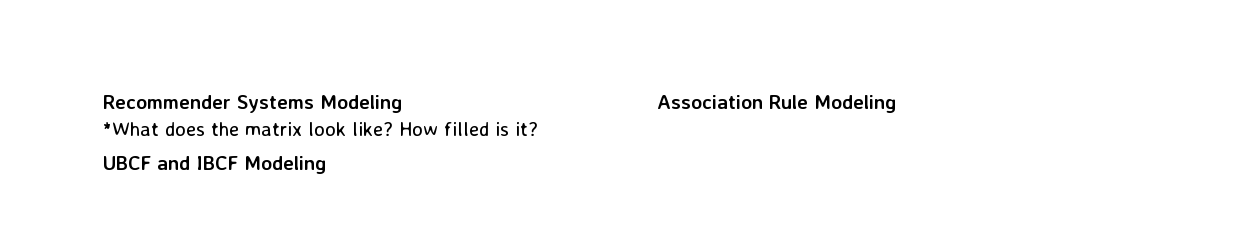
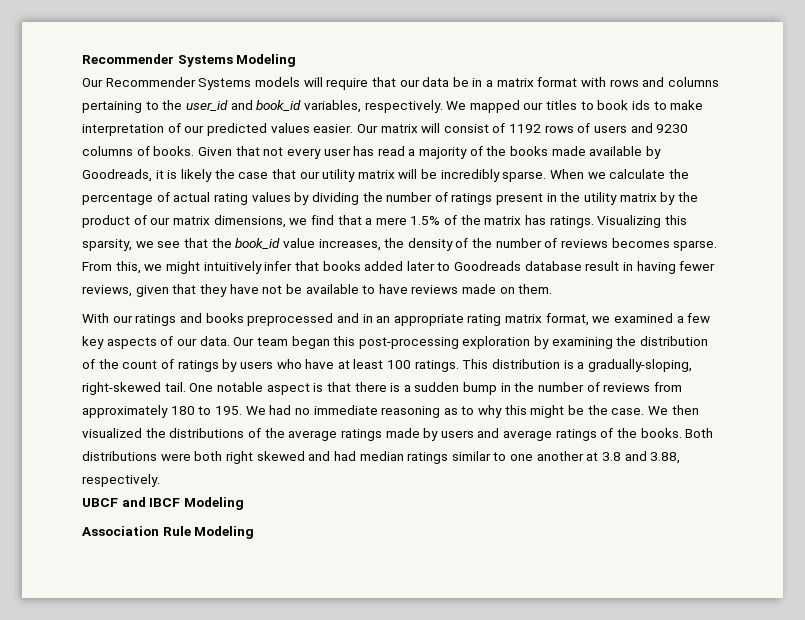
- *What does the matrix look like? How filled is it?
+ Our Recommender Systems models will require that our data be in a matrix format with rows and columns pertaining to the user_id and book_id variables, respectively. We mapped our titles to book ids to make interpretation of our predicted values easier. Our matrix will consist of 1192 rows of users and 9230 columns of books. Given that not every user has read a majority of the books made available by Goodreads, it is likely the case that our utility matrix will be incredibly sparse. When we calculate the percentage of actual rating values by dividing the number of ratings present in the utility matrix by the product of our matrix dimensions, we find that a mere 1.5% of the matrix has ratings. Visualizing this sparsity, we see that the book_id value increases, the density of the number of reviews becomes sparse. From this, we might intuitively infer that books added later to Goodreads database result in having fewer reviews, given that they have not be available to have reviews made on them.
+ With our ratings and books preprocessed and in an appropriate rating matrix format, we examined a few key aspects of our data. Our team began this post-processing exploration by examining the distribution of the count of ratings by users who have at least 100 ratings. This distribution is a gradually-sloping, right-skewed tail. One notable aspect is that there is a sudden bump in the number of reviews from approximately 180 to 195. We had no immediate reasoning as to why this might be the case. We then visualized the distributions of the average ratings made by users and average ratings of the books. Both distributions were both right skewed and had median ratings similar to one another at 3.8 and 3.88, respectively.

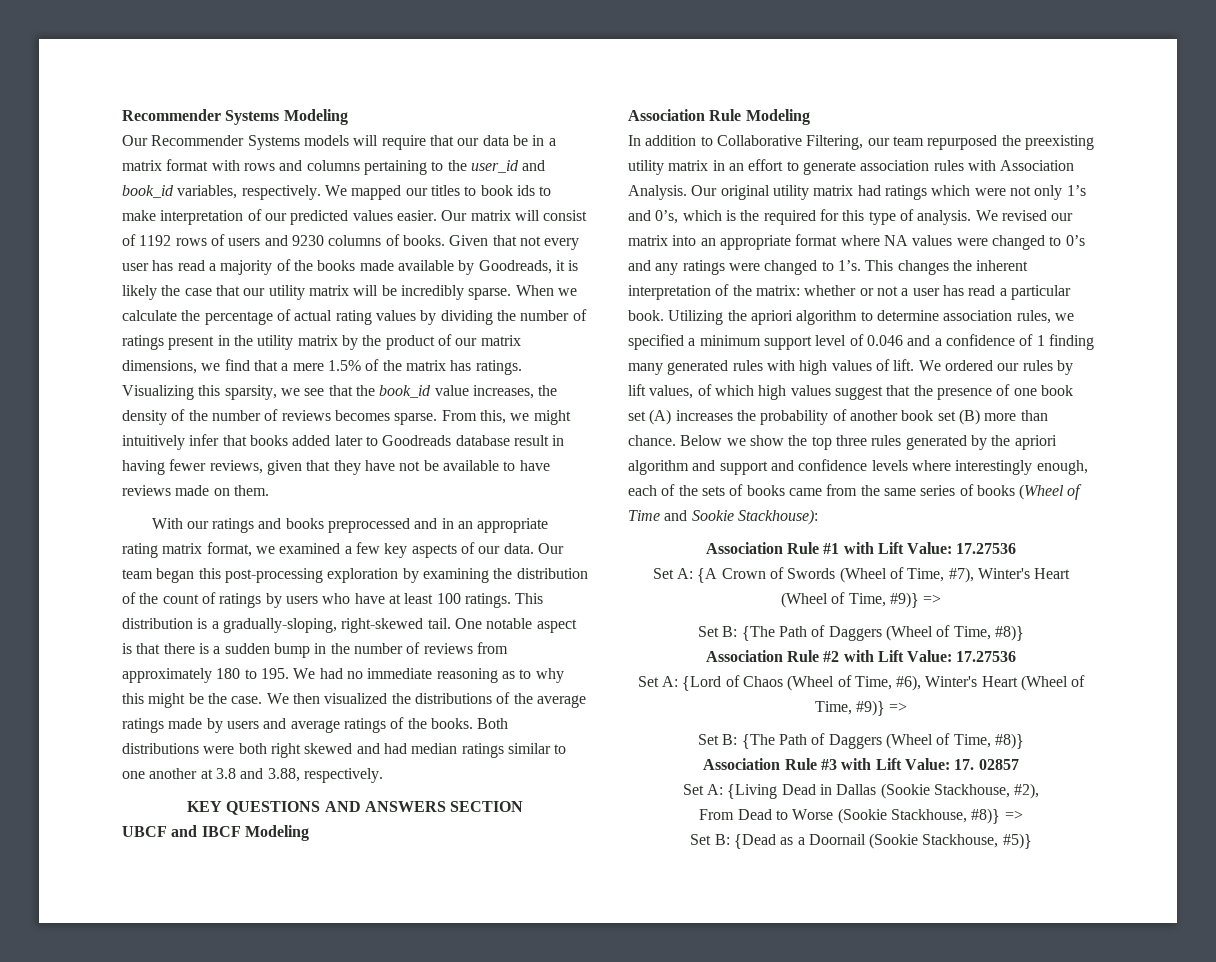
+ KEY QUESTIONS AND ANSWERS SECTION
+ In addition to Collaborative Filtering, our team repurposed the preexisting utility matrix in an effort to generate association rules with Association Analysis. Our original utility matrix had ratings which were not only 1’s and 0’s, which is the required for this type of analysis. We revised our matrix into an appropriate format where NA values were changed to 0’s and any ratings were changed to 1’s. This changes the inherent interpretation of the matrix: whether or not a user has read a particular book. Utilizing the apriori algorithm to determine association rules, we specified a minimum support level of 0.046 and a confidence of 1 finding many generated rules with high values of lift. We ordered our rules by lift values, of which high values suggest that the presence of one book set (A) increases the probability of another book set (B) more than chance. Below we show the top three rules generated by the apriori algorithm and support and confidence levels where interestingly enough, each of the sets of books came from the same series of books (Wheel of Time and Sookie Stackhouse):
+ Association Rule #1 with Lift Value: 17.27536
+ Set A: {A Crown of Swords (Wheel of Time, #7), Winter's Heart (Wheel of Time, #9)} =>
+ Set B: {The Path of Daggers (Wheel of Time, #8)}
+ Association Rule #2 with Lift Value: 17.27536
+ Set A: {Lord of Chaos (Wheel of Time, #6), Winter's Heart (Wheel of Time, #9)} =>
+ Set B: {The Path of Daggers (Wheel of Time, #8)}
+ Association Rule #3 with Lift Value: 17. 02857
+ Set A: {Living Dead in Dallas (Sookie Stackhouse, #2),
+ From Dead to Worse (Sookie Stackhouse, #8)} =>
+ Set B: {Dead as a Doornail (Sookie Stackhouse, #5)}

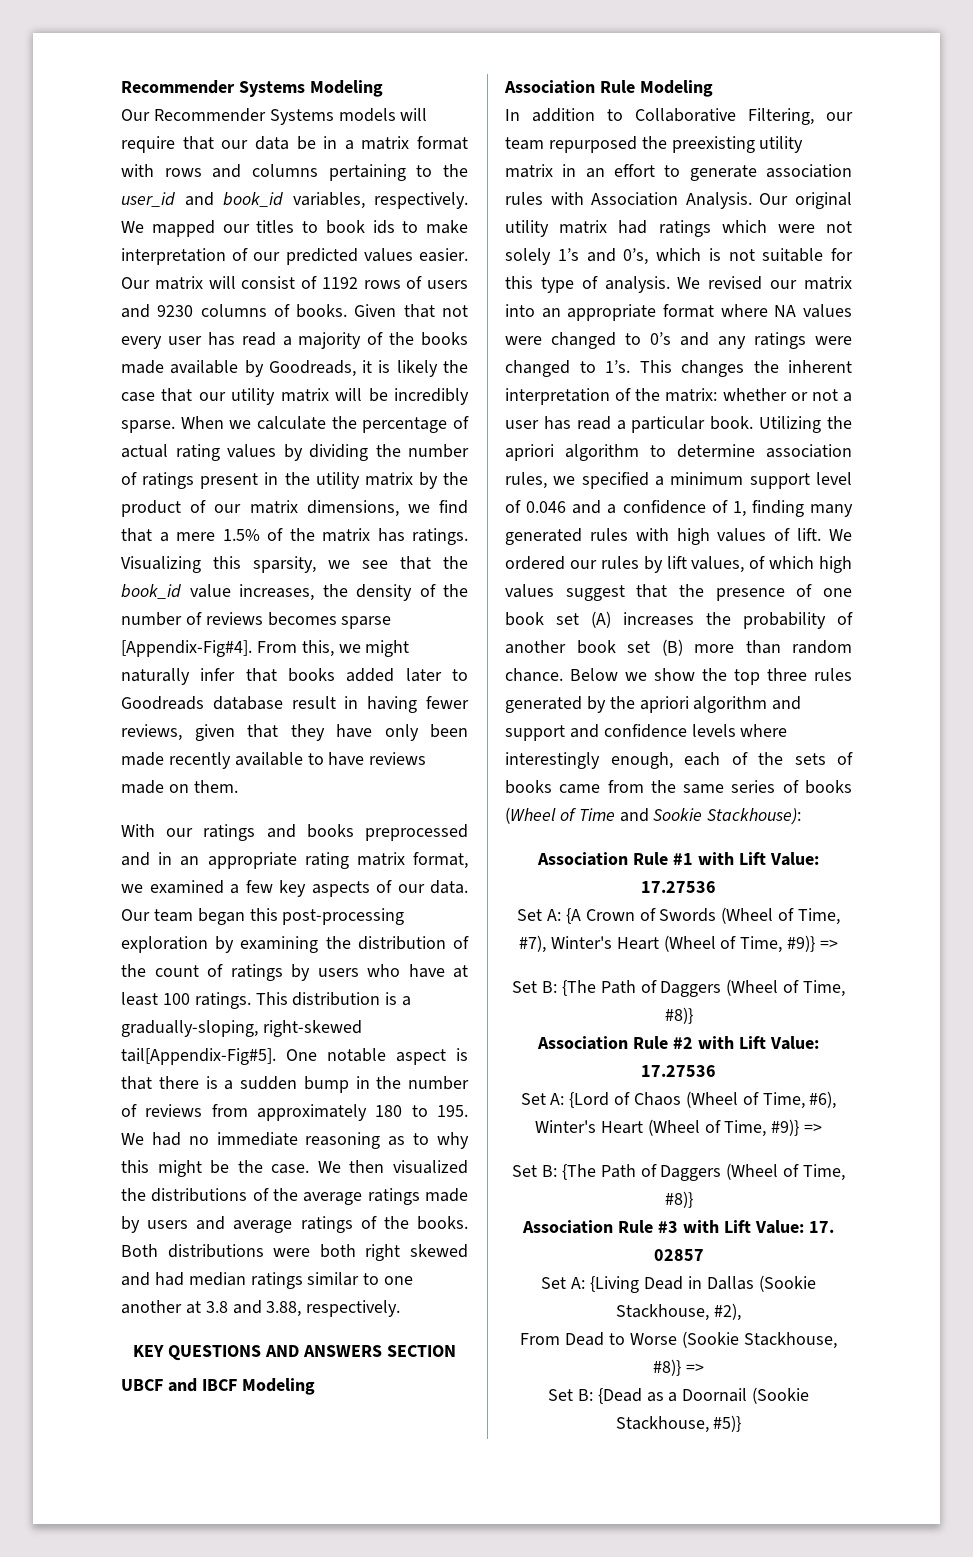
- Visualizing this sparsity, we see that the book_id value increases, the density of the number of reviews becomes sparse.
+ Visualizing this sparsity, we see that the book_id value increases, the density of the number of reviews becomes sparse [Appendix-Fig#4].
- From this, we might intuitively infer that books added later to Goodreads database result in having fewer reviews, given that they have not be available to have reviews made on them.
+ From this, we might naturally infer that books added later to Goodreads database result in having fewer reviews, given that they have only been made recently available to have reviews made on them.
- This distribution is a gradually-sloping, right-skewed tail.
+ This distribution is a gradually-sloping, right-skewed tail[Appendix-Fig#5].
- Our original utility matrix had ratings which were not only 1’s and 0’s, which is the required for this type of analysis.
+ Our original utility matrix had ratings which were not solely 1’s and 0’s, which is not suitable for this type of analysis.
- Utilizing the apriori algorithm to determine association rules, we specified a minimum support level of 0.046 and a confidence of 1 finding many generated rules with high values of lift.
+ Utilizing the apriori algorithm to determine association rules, we specified a minimum support level of 0.046 and a confidence of 1, finding many generated rules with high values of lift.
- We ordered our rules by lift values, of which high values suggest that the presence of one book set (A) increases the probability of another book set (B) more than chance.
+ We ordered our rules by lift values, of which high values suggest that the presence of one book set (A) increases the probability of another book set (B) more than random chance.

